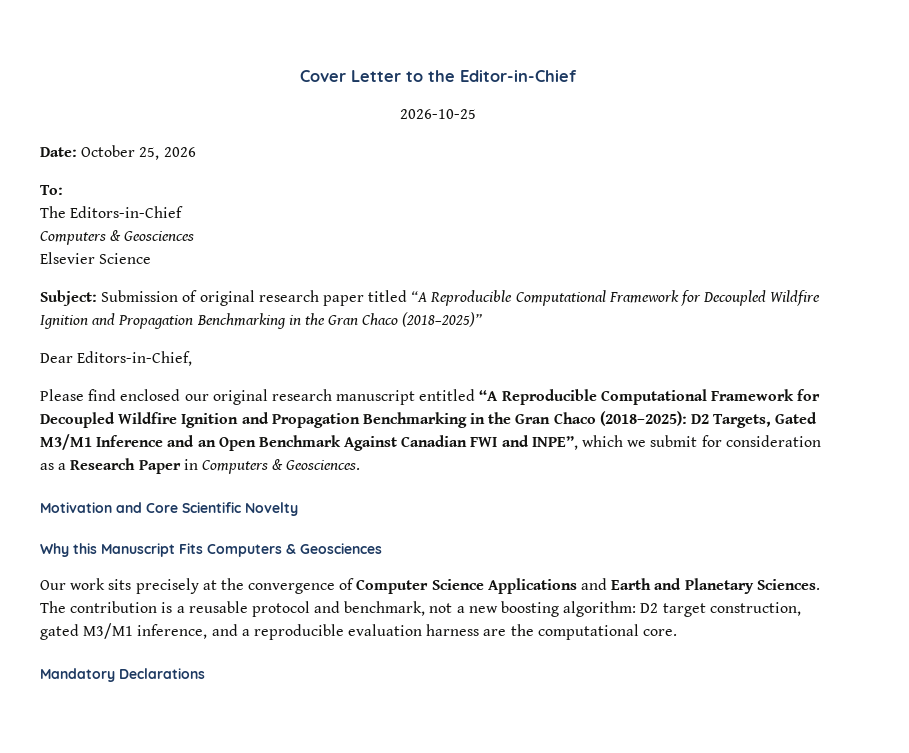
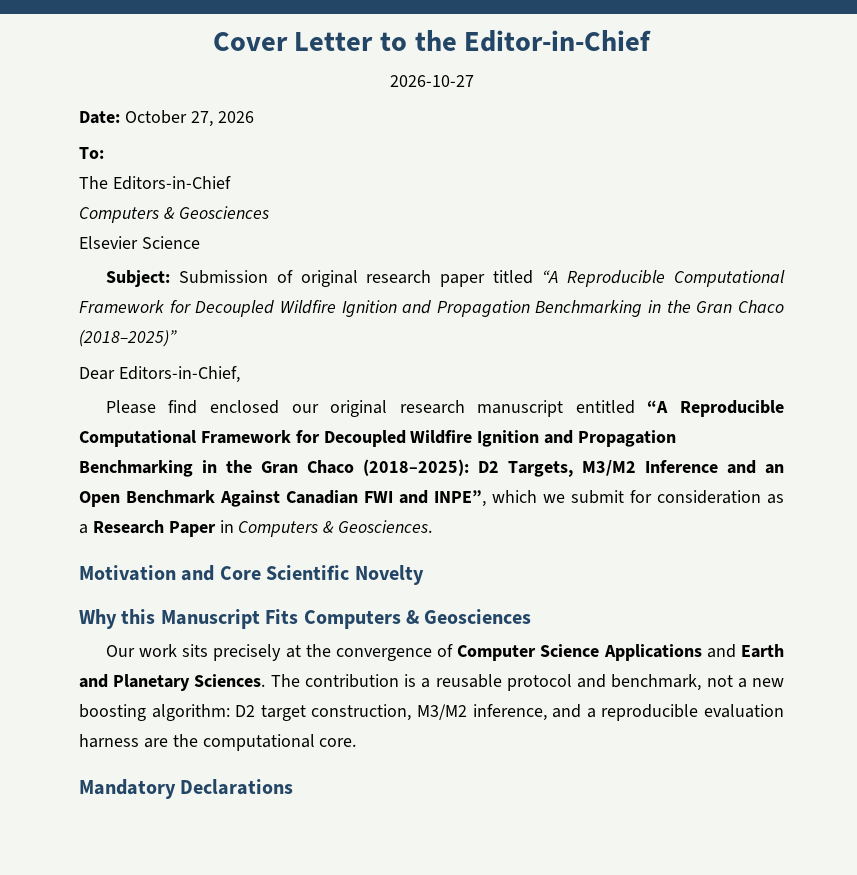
- 2026-10-25
+ 2026-10-27
- Date: October 25, 2026
+ Date: October 27, 2026
- Please find enclosed our original research manuscript entitled “A Reproducible Computational Framework for Decoupled Wildfire Ignition and Propagation Benchmarking in the Gran Chaco (2018–2025): D2 Targets, Gated M3/M1 Inference and an Open Benchmark Against Canadian FWI and INPE”, which we submit for consideration as a Research Paper in Computers & Geosciences.
+ Please find enclosed our original research manuscript entitled “A Reproducible Computational Framework for Decoupled Wildfire Ignition and Propagation Benchmarking in the Gran Chaco (2018–2025): D2 Targets, M3/M2 Inference and an Open Benchmark Against Canadian FWI and INPE”, which we submit for consideration as a Research Paper in Computers & Geosciences.
- The contribution is a reusable protocol and benchmark, not a new boosting algorithm: D2 target construction, gated M3/M1 inference, and a reproducible evaluation harness are the computational core.
+ The contribution is a reusable protocol and benchmark, not a new boosting algorithm: D2 target construction, M3/M2 inference, and a reproducible evaluation harness are the computational core.

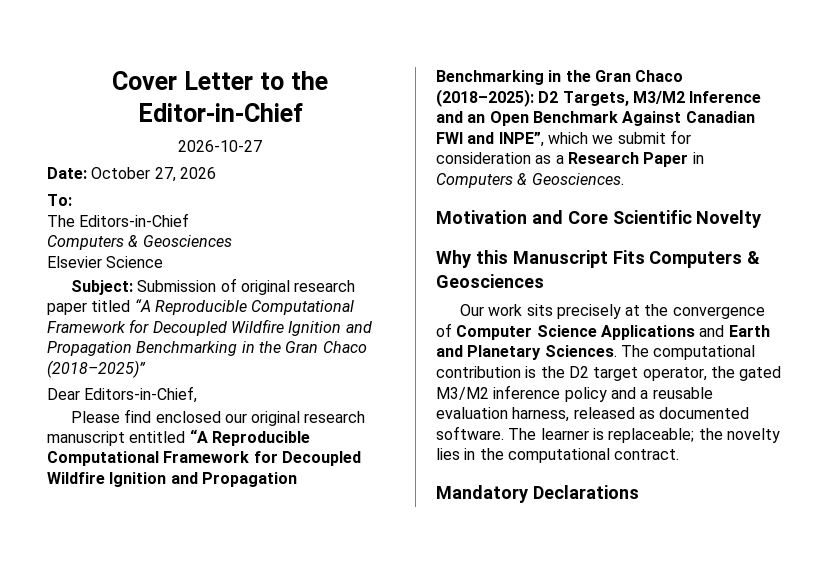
- The contribution is a reusable protocol and benchmark, not a new boosting algorithm: D2 target construction, M3/M2 inference, and a reproducible evaluation harness are the computational core.
+ The computational contribution is the D2 target operator, the gated M3/M2 inference policy and a reusable evaluation harness, released as documented software. The learner is replaceable; the novelty lies in the computational contract.

